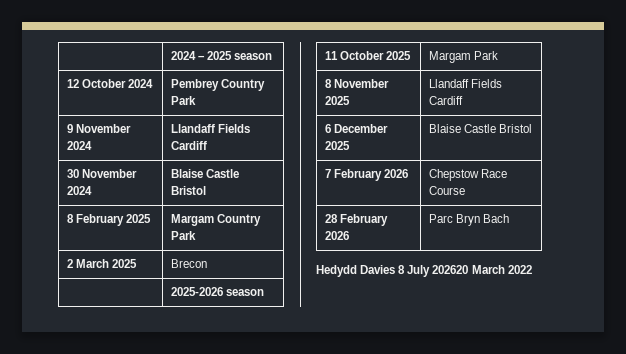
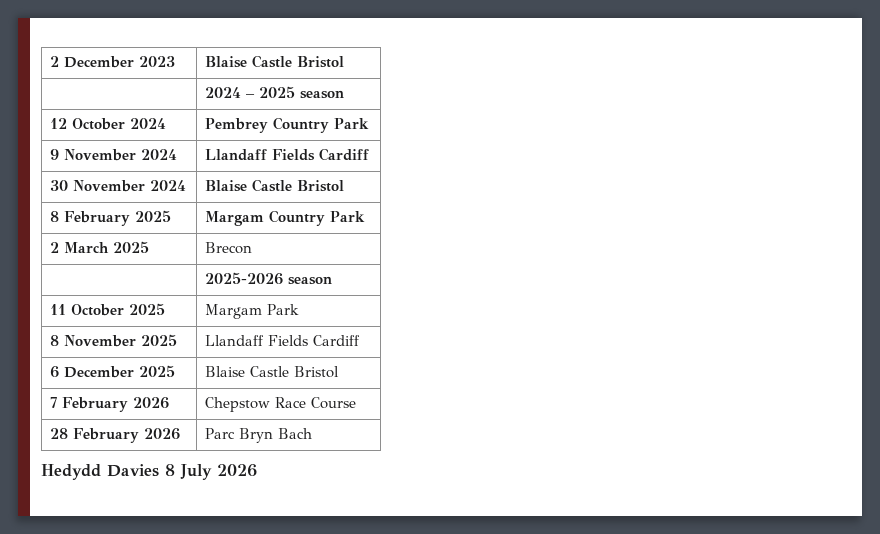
+ 2 December 2023 | Blaise Castle Bristol
- Hedydd Davies 8 July 202620 March 2022
+ Hedydd Davies 8 July 2026

